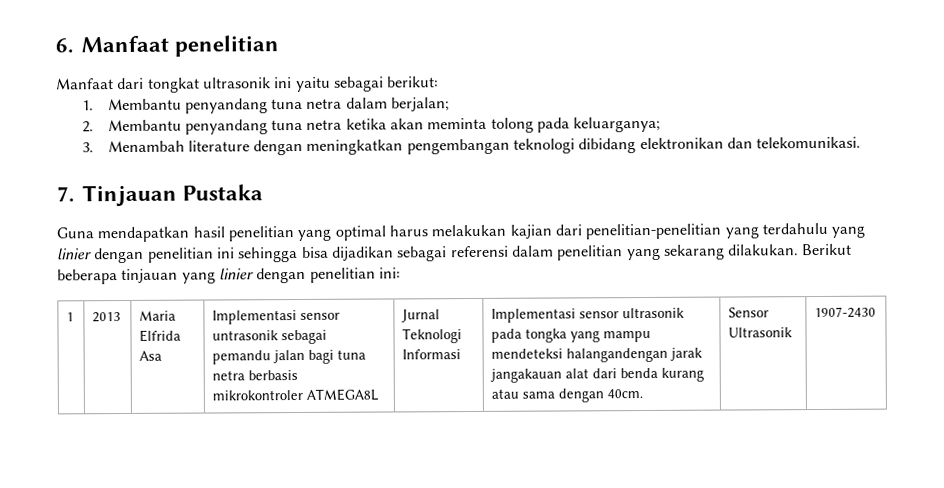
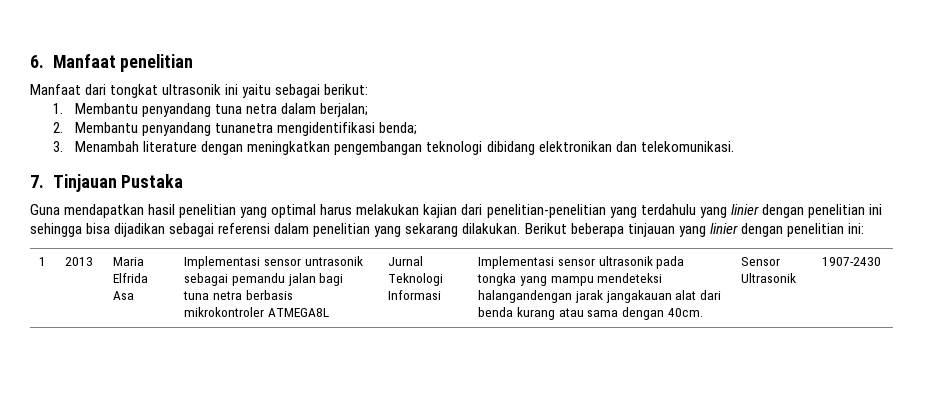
- 2. Membantu penyandang tuna netra ketika akan meminta tolong pada keluarganya;
+ 2. Membantu penyandang tunanetra mengidentifikasi benda;

